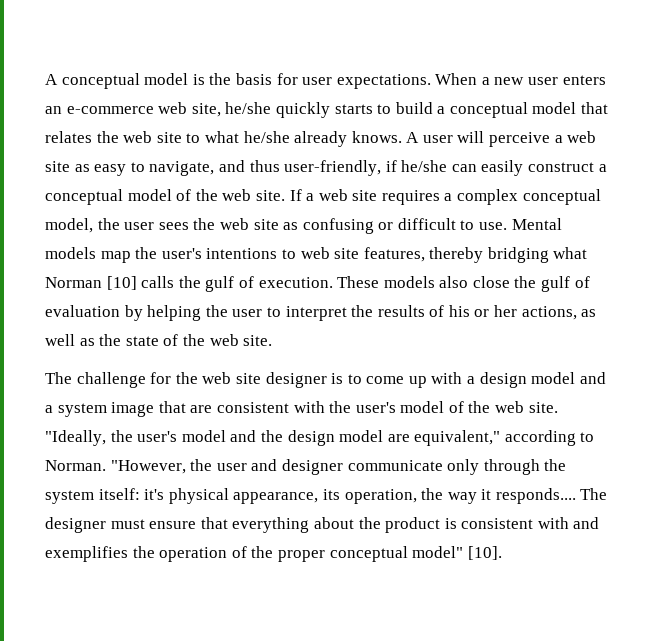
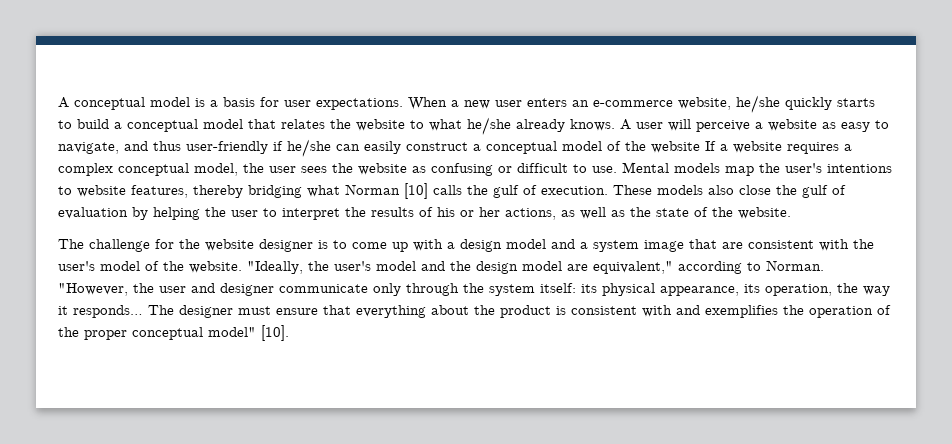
- A conceptual model is the basis for user expectations.
+ A conceptual model is a basis for user expectations.
- When a new user enters an e-commerce web site, he/she quickly starts to build a conceptual model that relates the web site to what he/she already knows.
+ When a new user enters an e-commerce website, he/she quickly starts to build a conceptual model that relates the website to what he/she already knows.
- A user will perceive a web site as easy to navigate, and thus user-friendly, if he/she can easily construct a conceptual model of the web site. If a web site requires a complex conceptual model, the user sees the web site as confusing or difficult to use.
+ A user will perceive a website as easy to navigate, and thus user-friendly if he/she can easily construct a conceptual model of the website If a website requires a complex conceptual model, the user sees the website as confusing or difficult to use.
- Mental models map the user's intentions to web site features, thereby bridging what Norman [10] calls the gulf of execution.
+ Mental models map the user's intentions to website features, thereby bridging what Norman [10] calls the gulf of execution.
- These models also close the gulf of evaluation by helping the user to interpret the results of his or her actions, as well as the state of the web site.
+ These models also close the gulf of evaluation by helping the user to interpret the results of his or her actions, as well as the state of the website.
- The challenge for the web site designer is to come up with a design model and a system image that are consistent with the user's model of the web site.
+ The challenge for the website designer is to come up with a design model and a system image that are consistent with the user's model of the website.
- "However, the user and designer communicate only through the system itself: it's physical appearance, its operation, the way it responds....
+ "However, the user and designer communicate only through the system itself: its physical appearance, its operation, the way it responds…

